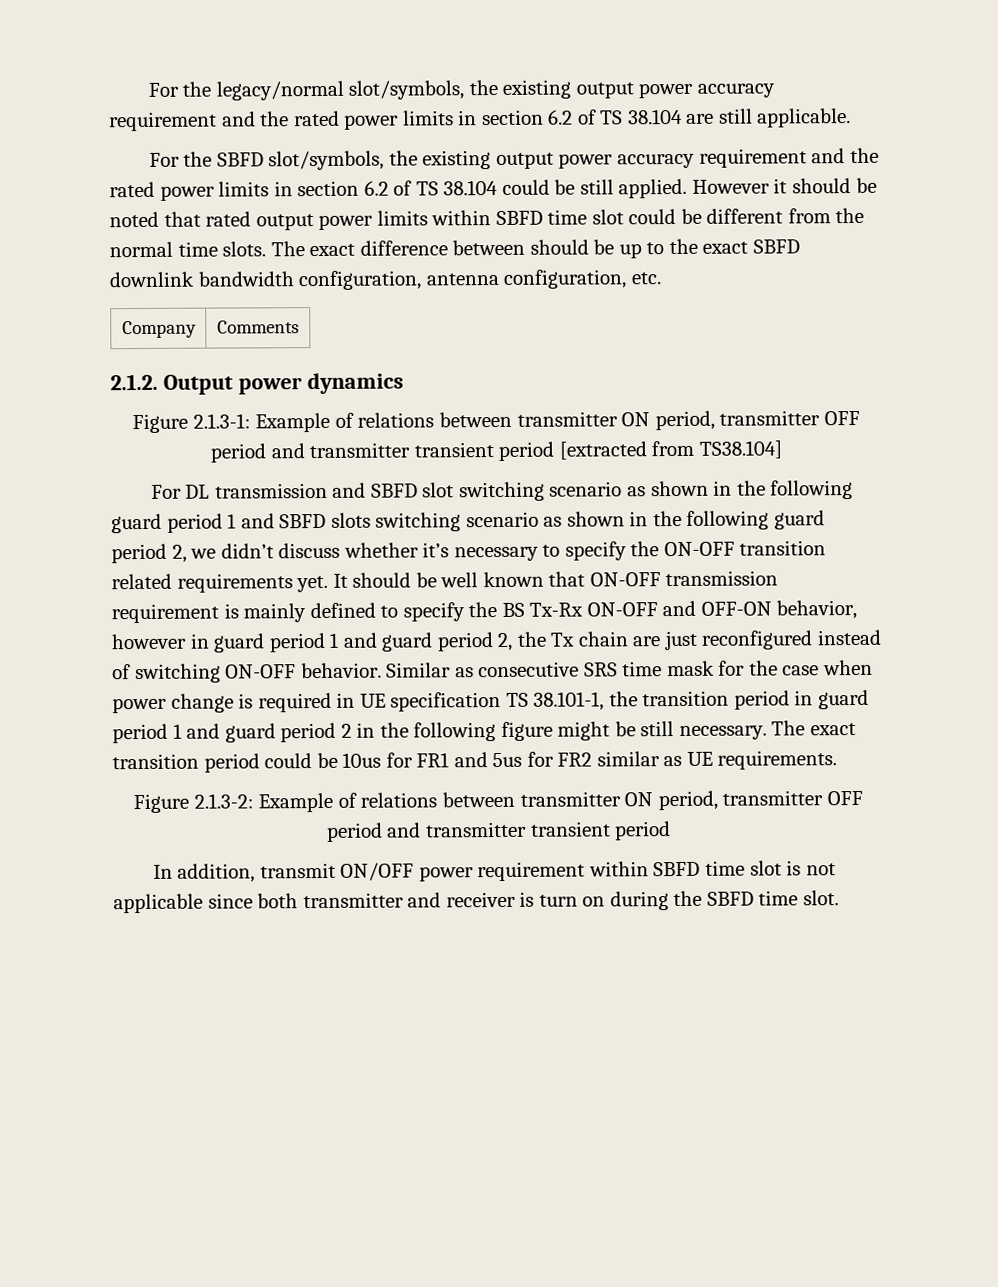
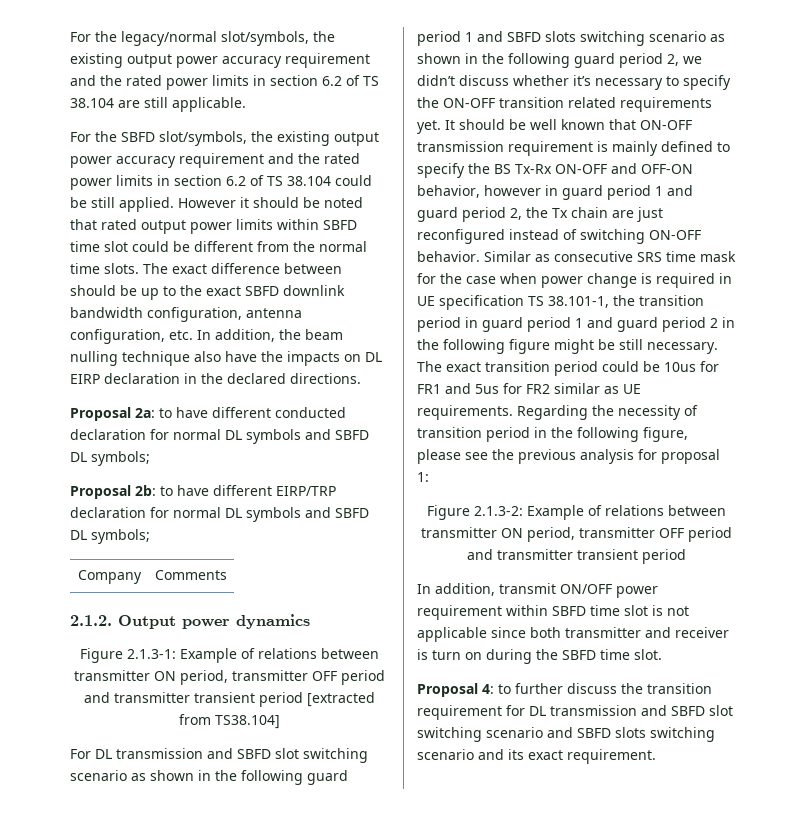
- The exact difference between should be up to the exact SBFD downlink bandwidth configuration, antenna configuration, etc.
+ The exact difference between should be up to the exact SBFD downlink bandwidth configuration, antenna configuration, etc. In addition, the beam nulling technique also have the impacts on DL EIRP declaration in the declared directions.
+ Proposal 2a: to have different conducted declaration for normal DL symbols and SBFD DL symbols;
+ Proposal 2b: to have different EIRP/TRP declaration for normal DL symbols and SBFD DL symbols;
+ Regarding the necessity of transition period in the following figure, please see the previous analysis for proposal 1:
+ Proposal 4: to further discuss the transition requirement for DL transmission and SBFD slot switching scenario and SBFD slots switching scenario and its exact requirement.

